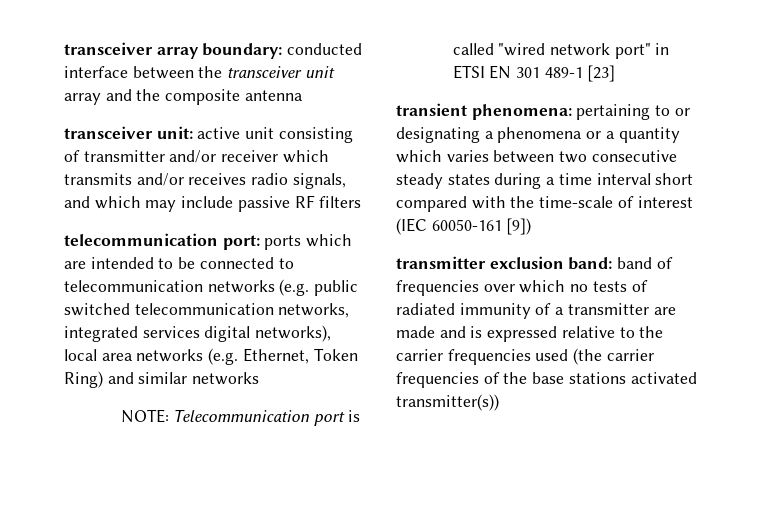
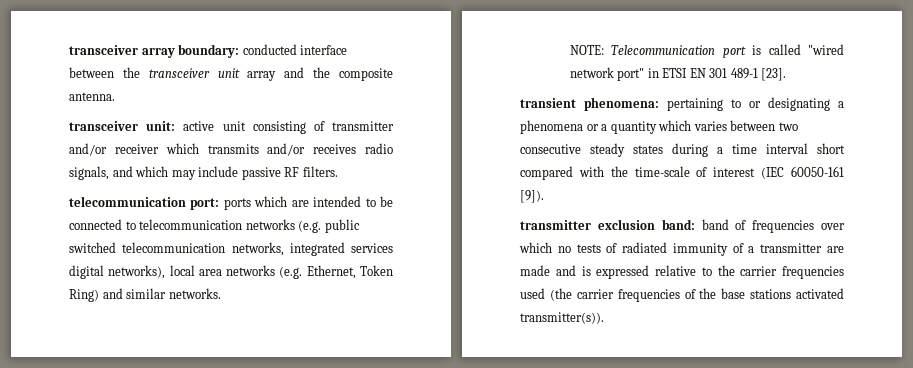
- transceiver array boundary: conducted interface between the transceiver unit array and the composite antenna
+ transceiver array boundary: conducted interface between the transceiver unit array and the composite antenna.
- transceiver unit: active unit consisting of transmitter and/or receiver which transmits and/or receives radio signals, and which may include passive RF filters
+ transceiver unit: active unit consisting of transmitter and/or receiver which transmits and/or receives radio signals, and which may include passive RF filters.
- telecommunication port: ports which are intended to be connected to telecommunication networks (e.g. public switched telecommunication networks, integrated services digital networks), local area networks (e.g. Ethernet, Token Ring) and similar networks
+ telecommunication port: ports which are intended to be connected to telecommunication networks (e.g. public switched telecommunication networks, integrated services digital networks), local area networks (e.g. Ethernet, Token Ring) and similar networks.
- NOTE: Telecommunication port is called "wired network port" in ETSI EN 301 489-1 [23]
+ NOTE: Telecommunication port is called "wired network port" in ETSI EN 301 489-1 [23].
- transient phenomena: pertaining to or designating a phenomena or a quantity which varies between two consecutive steady states during a time interval short compared with the time-scale of interest (IEC 60050-161 [9])
+ transient phenomena: pertaining to or designating a phenomena or a quantity which varies between two consecutive steady states during a time interval short compared with the time-scale of interest (IEC 60050-161 [9]).
- transmitter exclusion band: band of frequencies over which no tests of radiated immunity of a transmitter are made and is expressed relative to the carrier frequencies used (the carrier frequencies of the base stations activated transmitter(s))
+ transmitter exclusion band: band of frequencies over which no tests of radiated immunity of a transmitter are made and is expressed relative to the carrier frequencies used (the carrier frequencies of the base stations activated transmitter(s)).

